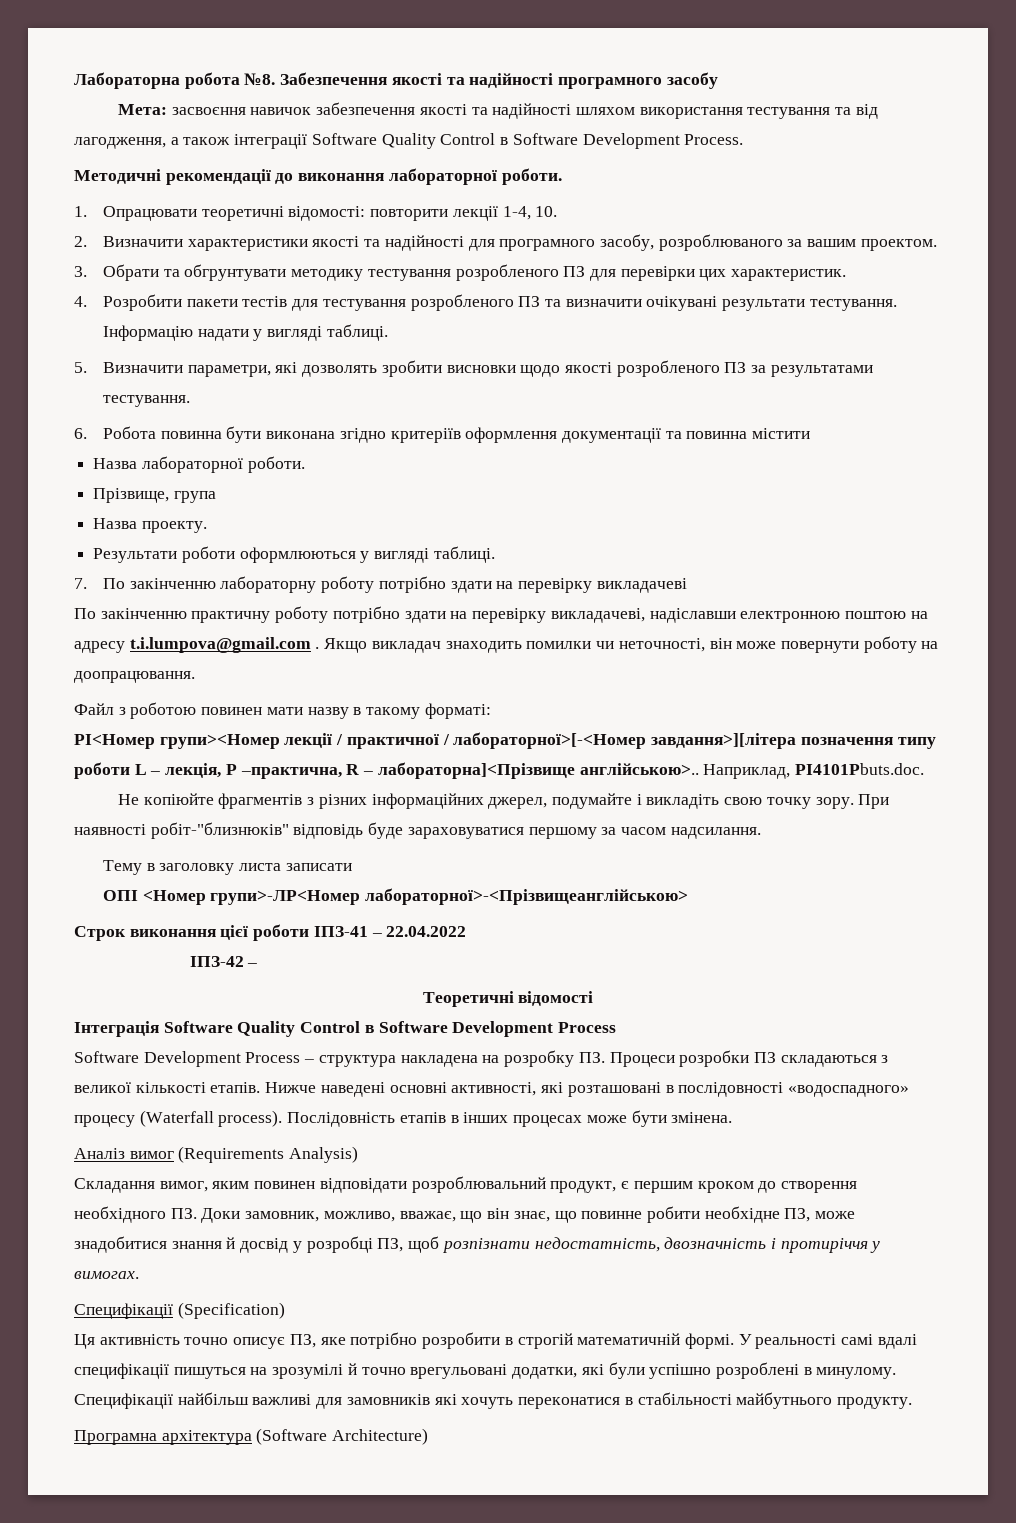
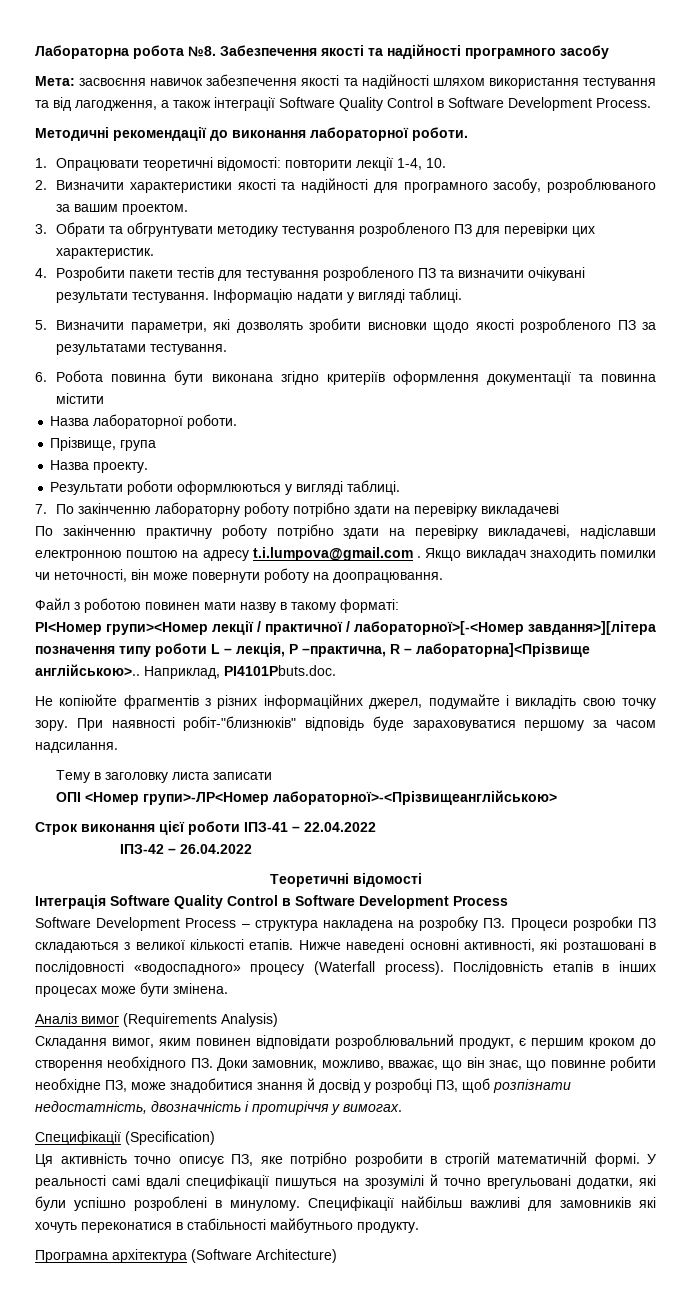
- ІПЗ-42 –
+ ІПЗ-42 – 26.04.2022

